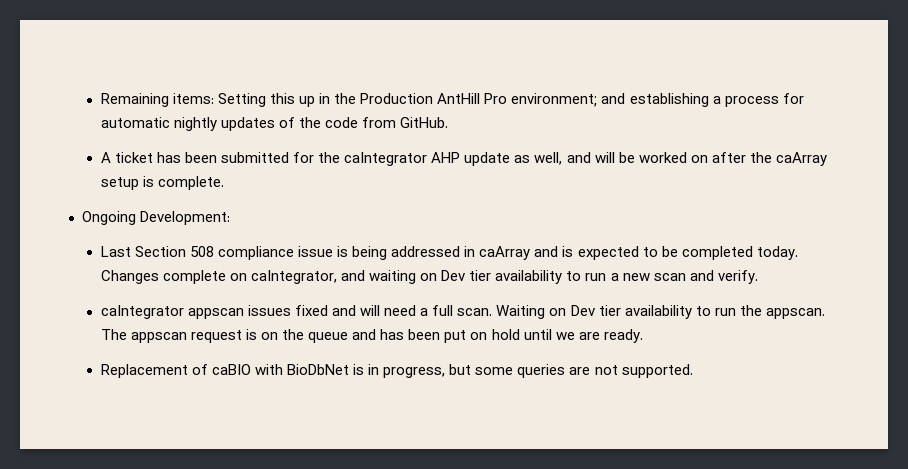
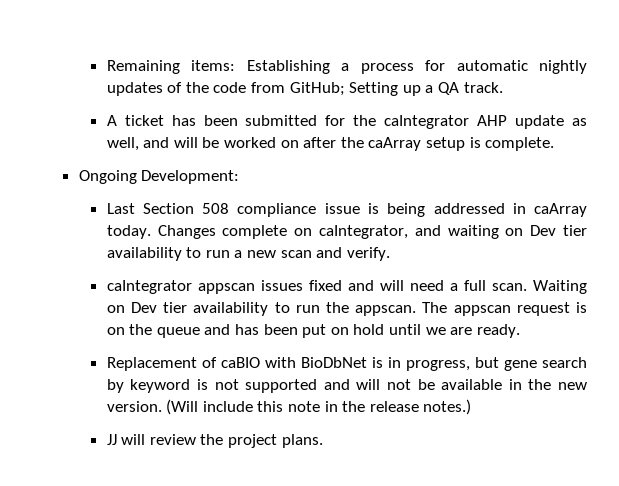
- Remaining items: Setting this up in the Production AntHill Pro environment; and establishing a process for automatic nightly updates of the code from GitHub.
+ Remaining items: Establishing a process for automatic nightly updates of the code from GitHub; Setting up a QA track.
- Last Section 508 compliance issue is being addressed in caArray and is expected to be completed today.
+ Last Section 508 compliance issue is being addressed in caArray today.
- Replacement of caBIO with BioDbNet is in progress, but some queries are not supported.
+ Replacement of caBIO with BioDbNet is in progress, but gene search by keyword is not supported and will not be available in the new version. (Will include this note in the release notes.)
+ JJ will review the project plans.

